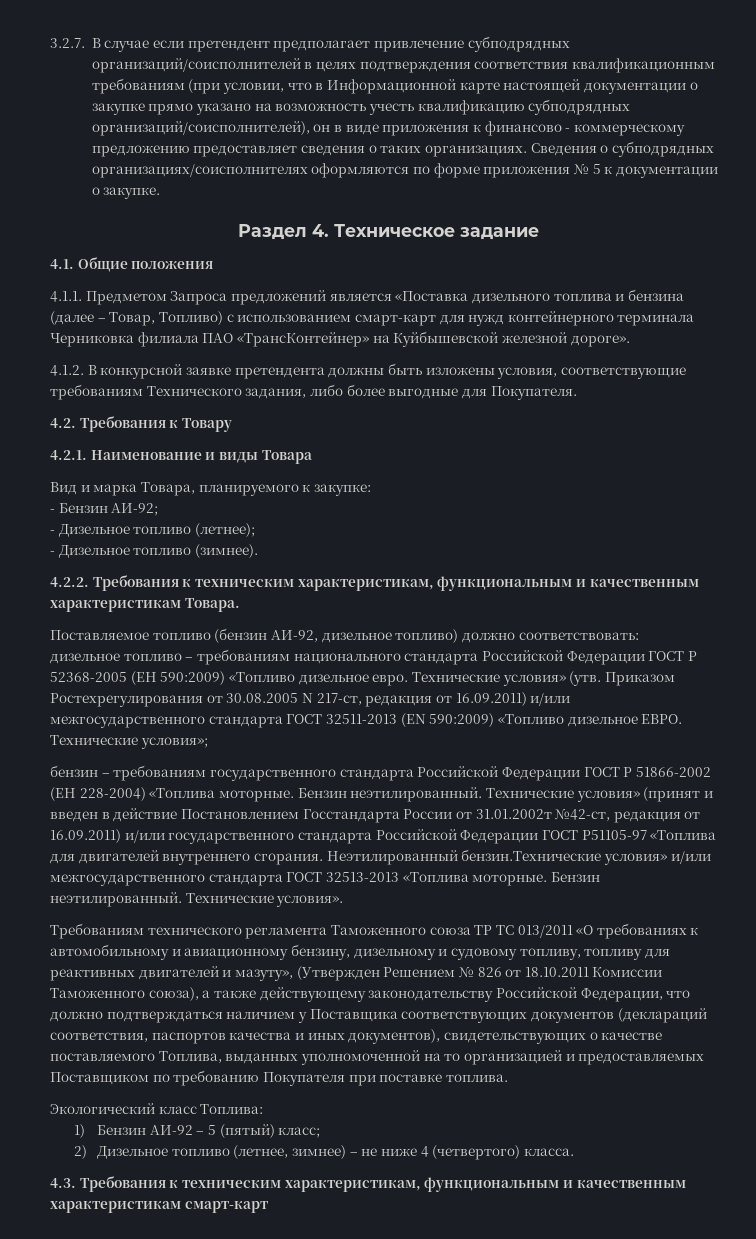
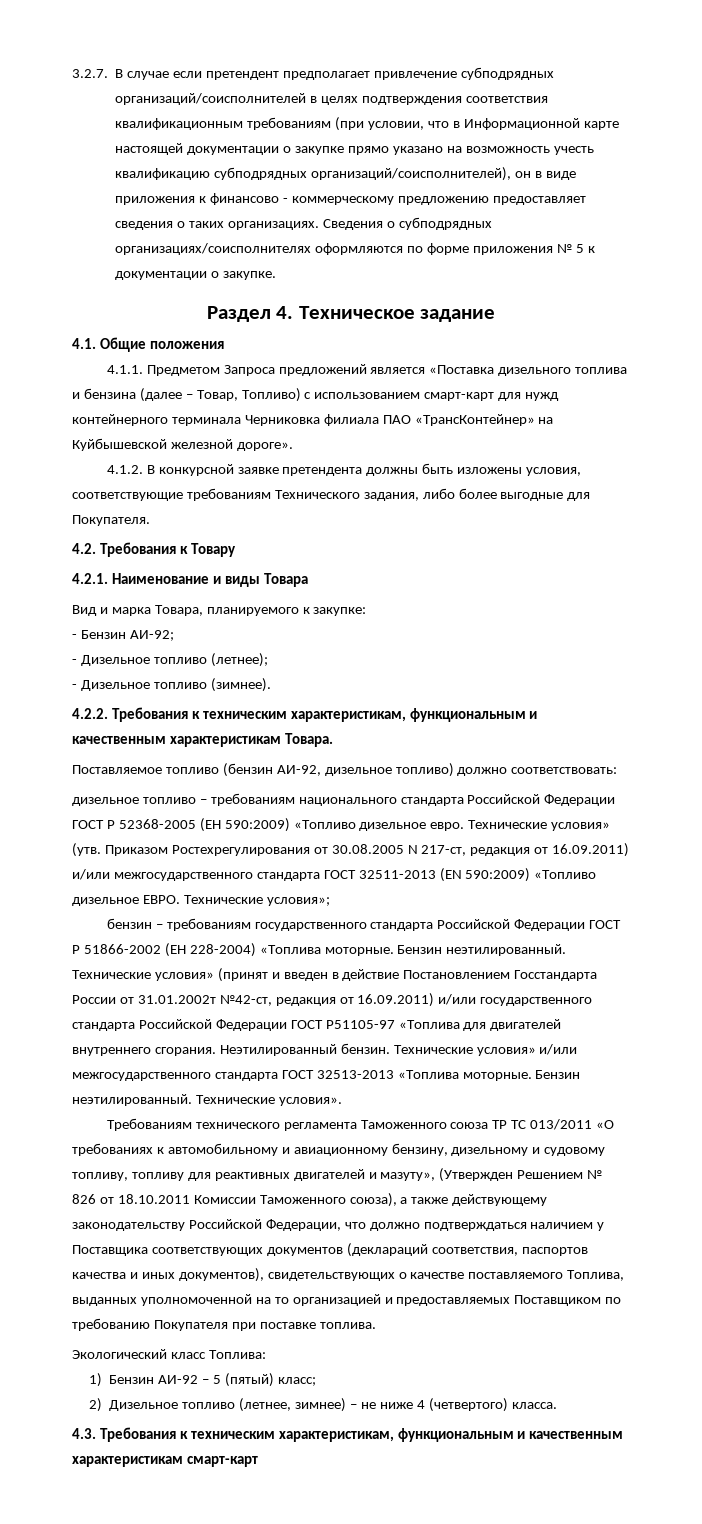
- Неэтилированный бензин.Технические условия» и/или межгосударственного стандарта ГОСТ 32513-2013 «Топлива моторные.
+ Неэтилированный бензин. Технические условия» и/или межгосударственного стандарта ГОСТ 32513-2013 «Топлива моторные.

